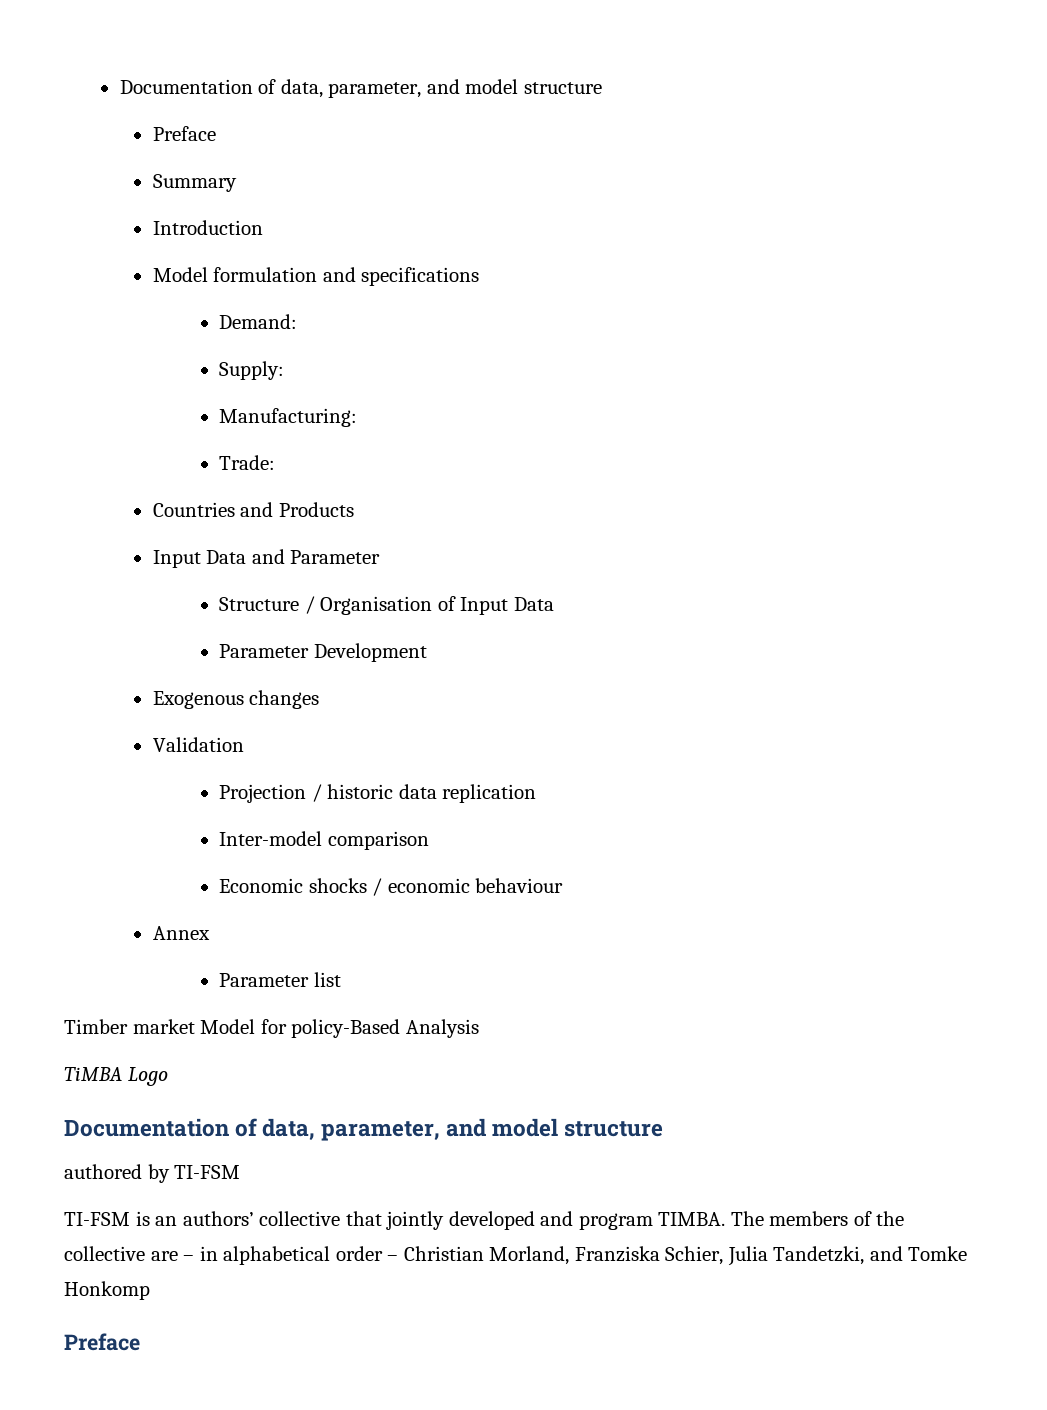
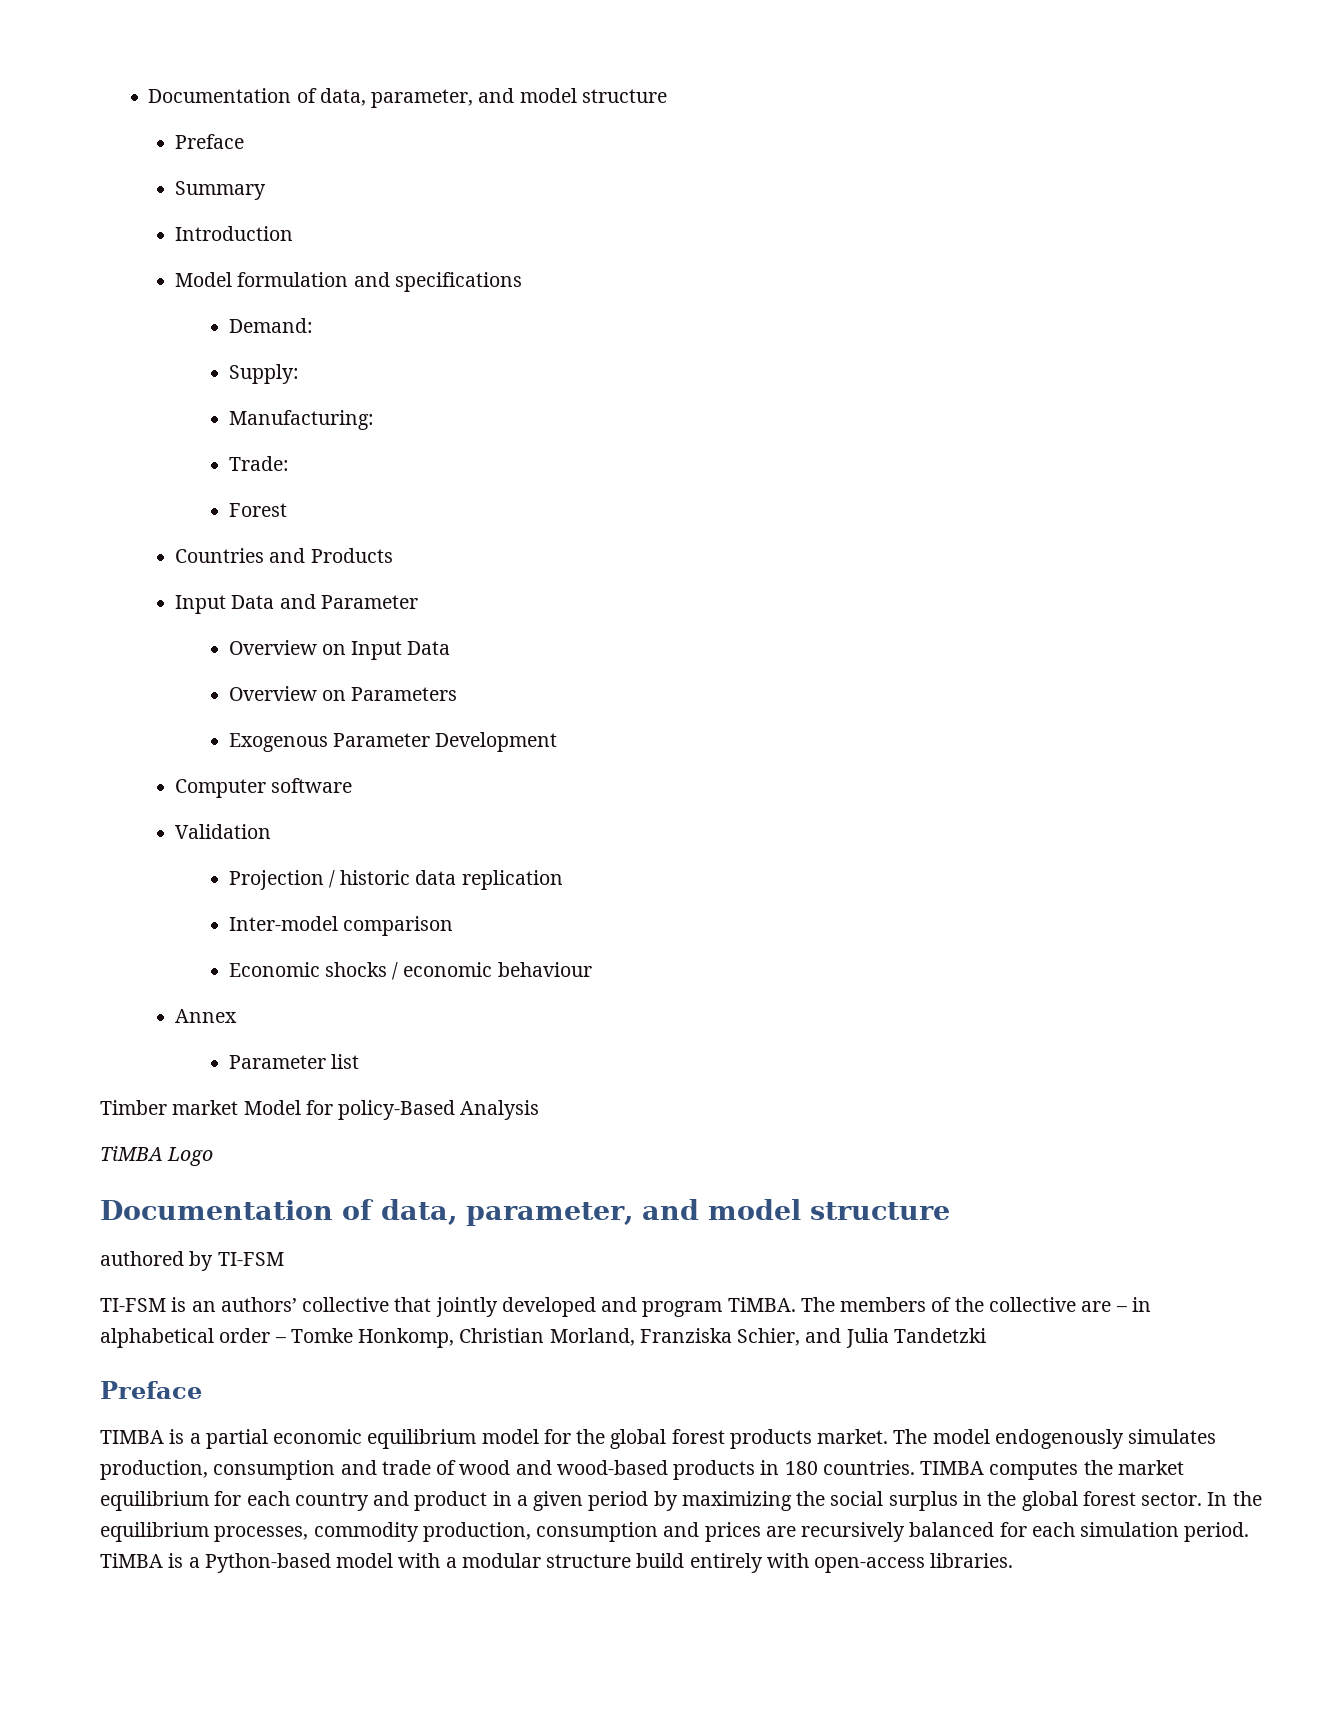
+ Forest
- Structure / Organisation of Input Data
- Parameter Development
+ Overview on Input Data
+ Overview on Parameters
+ Exogenous Parameter Development
- Exogenous changes
+ Computer software
- TI-FSM is an authors’ collective that jointly developed and program TIMBA.
+ TI-FSM is an authors’ collective that jointly developed and program TiMBA.
- The members of the collective are – in alphabetical order – Christian Morland, Franziska Schier, Julia Tandetzki, and Tomke Honkomp
+ The members of the collective are – in alphabetical order – Tomke Honkomp, Christian Morland, Franziska Schier, and Julia Tandetzki
  Preface
+ TIMBA is a partial economic equilibrium model for the global forest products market. The model endogenously simulates production, consumption and trade of wood and wood-based products in 180 countries. TIMBA computes the market equilibrium for each country and product in a given period by maximizing the social surplus in the global forest sector. In the equilibrium processes, commodity production, consumption and prices are recursively balanced for each simulation period. TiMBA is a Python-based model with a modular structure build entirely with open-access libraries.

